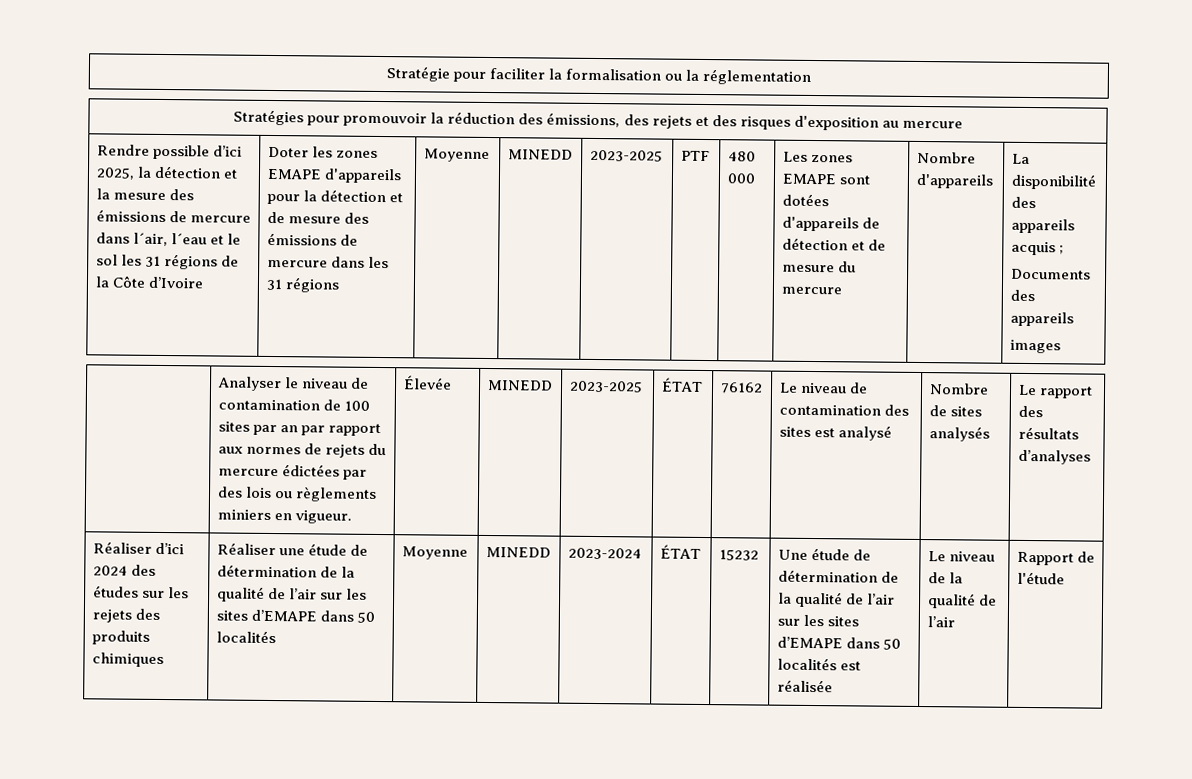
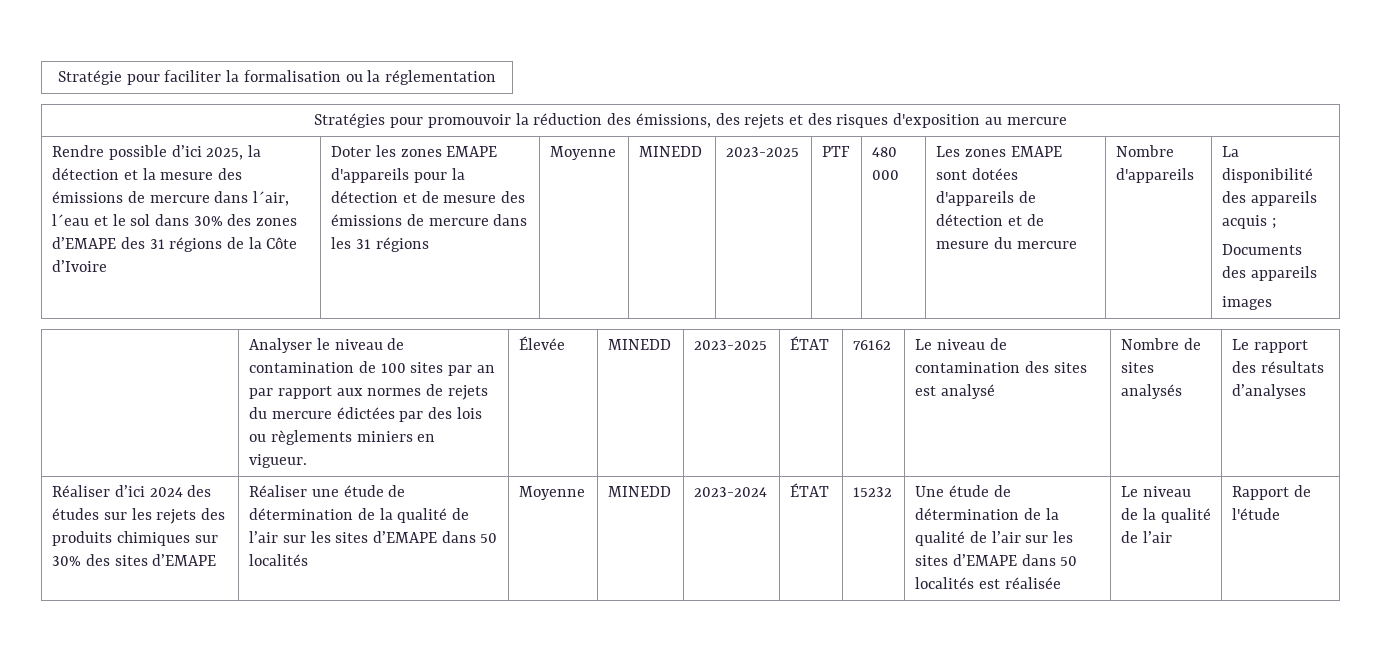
- Rendre possible d’ici 2025, la détection et la mesure des émissions de mercure dans l´air, l´eau et le sol les 31 régions de la Côte d’Ivoire
+ Rendre possible d’ici 2025, la détection et la mesure des émissions de mercure dans l´air, l´eau et le sol dans 30% des zones d’EMAPE des 31 régions de la Côte d’Ivoire
- Réaliser d’ici 2024 des études sur les rejets des produits chimiques
+ Réaliser d’ici 2024 des études sur les rejets des produits chimiques sur 30% des sites d’EMAPE

